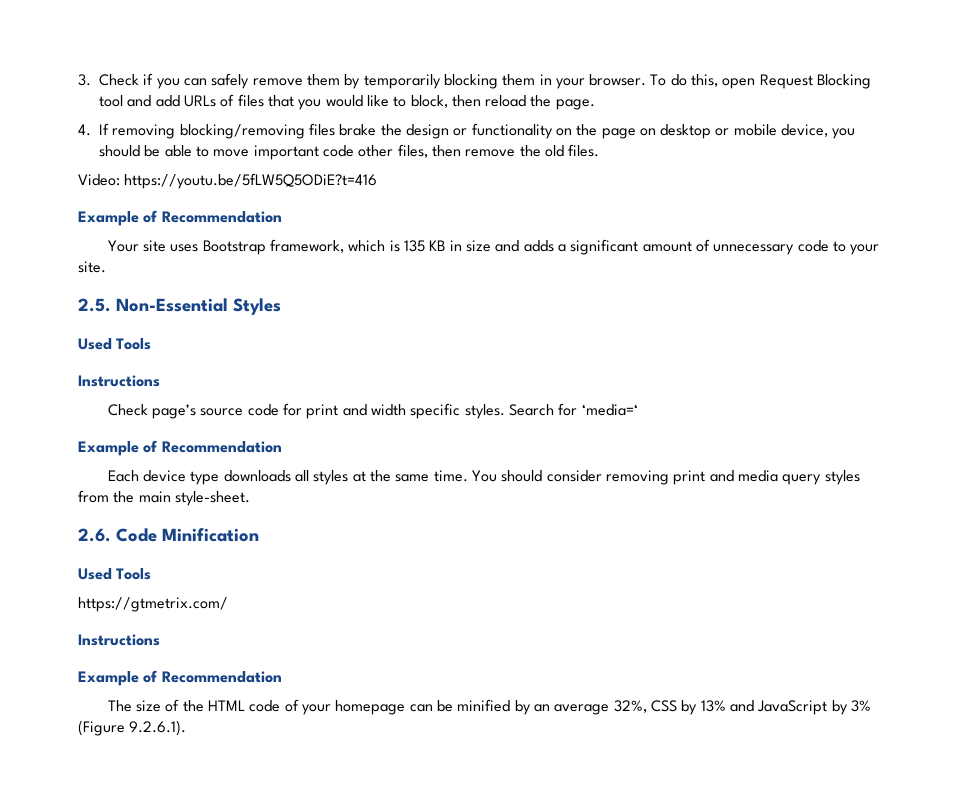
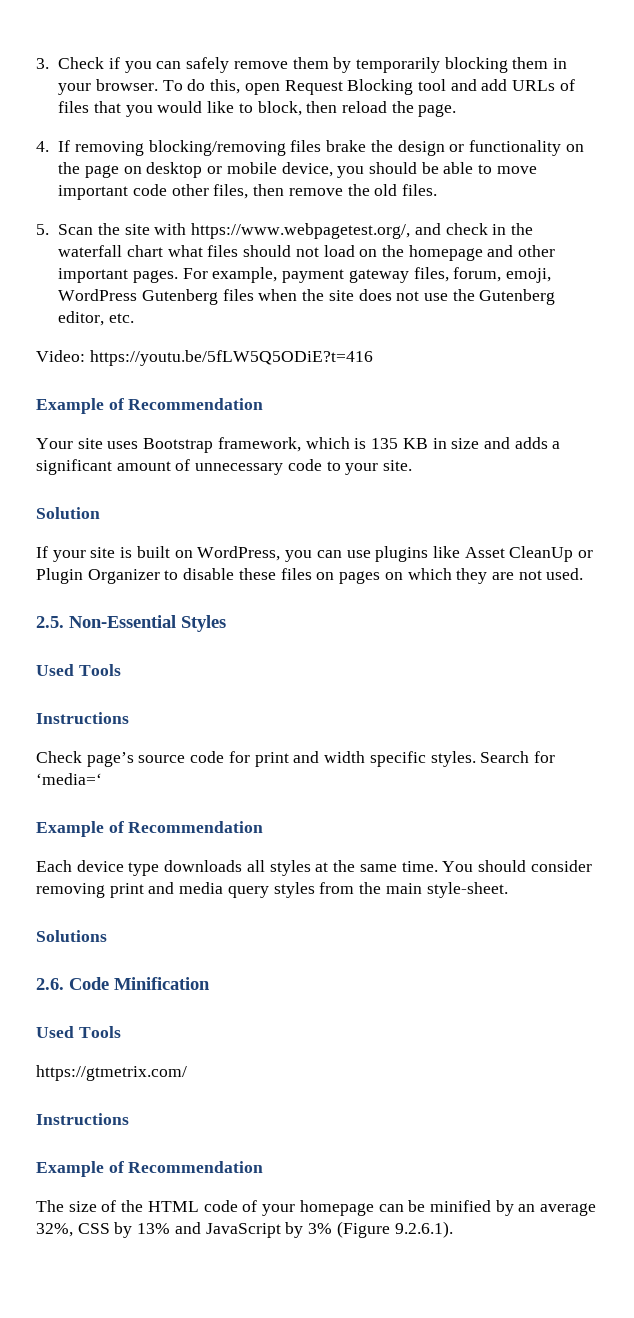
+ 5. Scan the site with https://www.webpagetest.org/, and check in the waterfall chart what files should not load on the homepage and other important pages. For example, payment gateway files, forum, emoji, WordPress Gutenberg files when the site does not use the Gutenberg editor, etc.
+ Solution
+ If your site is built on WordPress, you can use plugins like Asset CleanUp or Plugin Organizer to disable these files on pages on which they are not used.
+ Solutions

